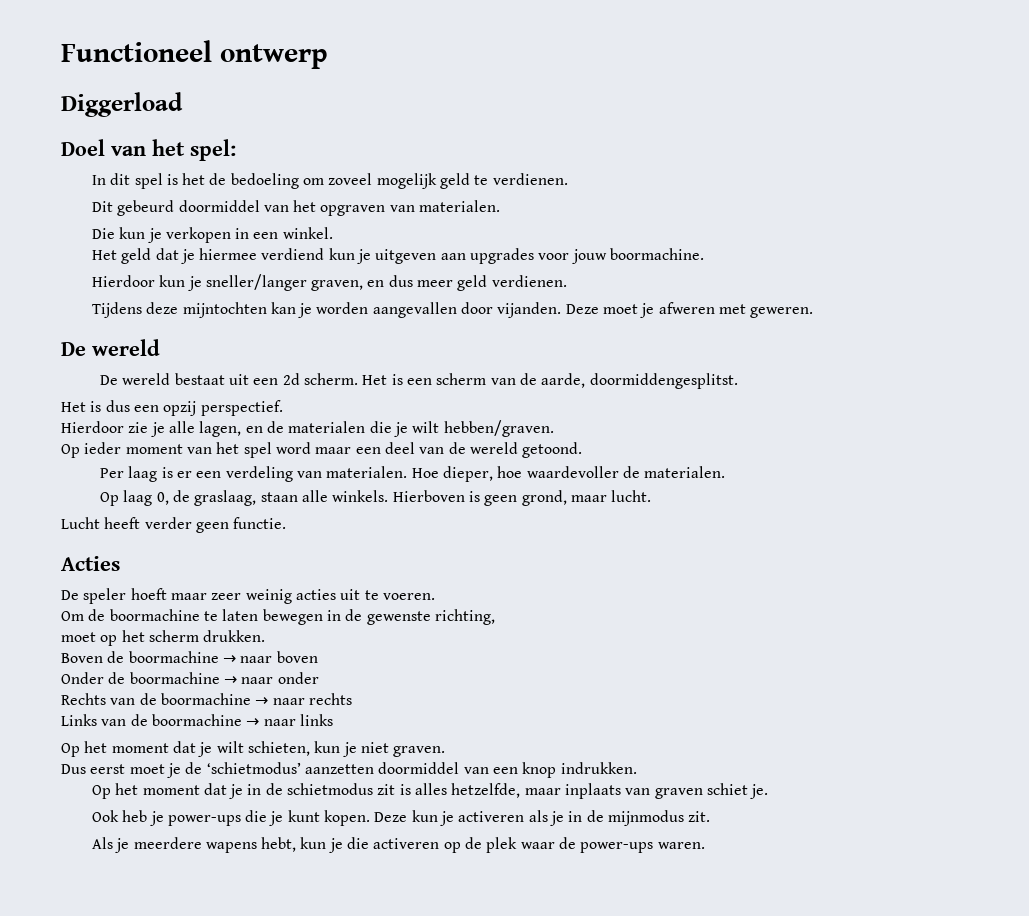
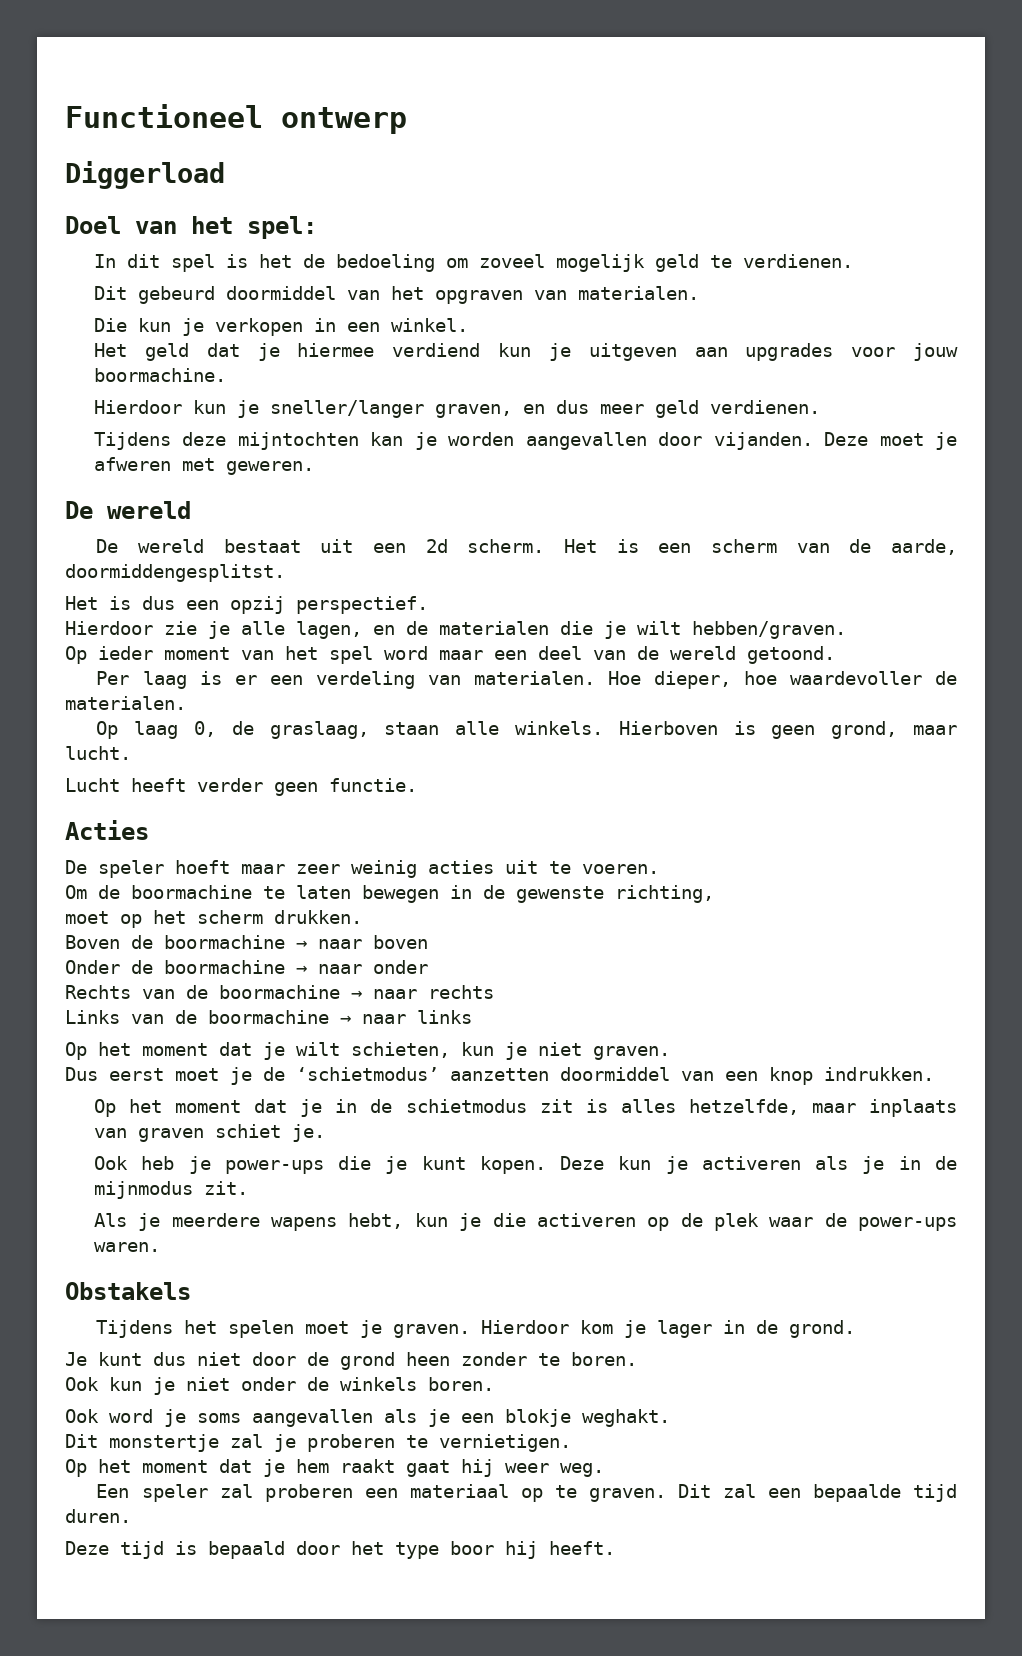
+ Obstakels
+ Tijdens het spelen moet je graven. Hierdoor kom je lager in de grond.
+ Je kunt dus niet door de grond heen zonder te boren.
+ Ook kun je niet onder de winkels boren.
+ Ook word je soms aangevallen als je een blokje weghakt.
+ Dit monstertje zal je proberen te vernietigen.
+ Op het moment dat je hem raakt gaat hij weer weg.
+ Een speler zal proberen een materiaal op te graven. Dit zal een bepaalde tijd duren.
+ Deze tijd is bepaald door het type boor hij heeft.

